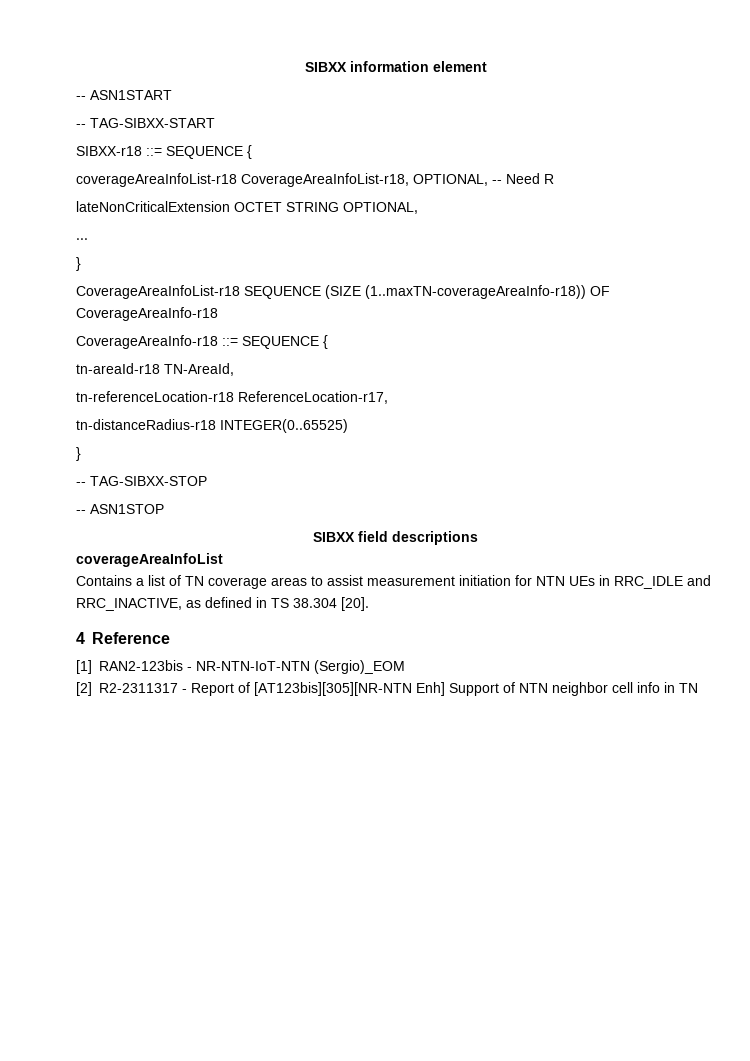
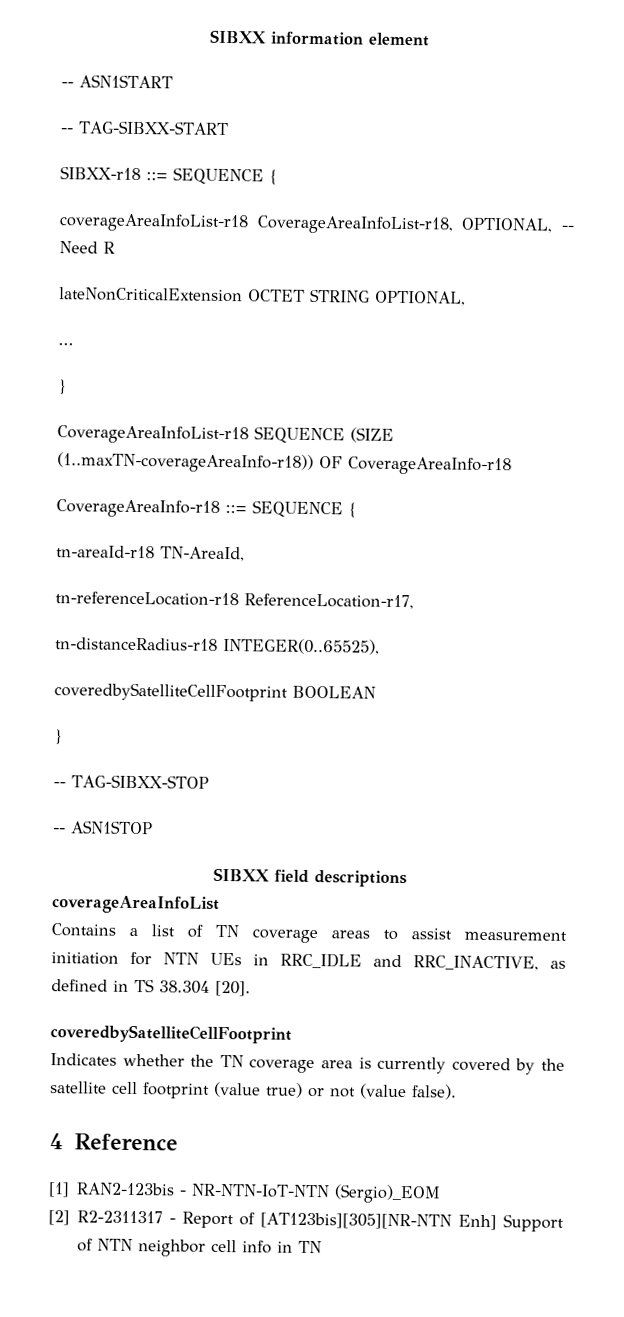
- tn-distanceRadius-r18 INTEGER(0..65525)
+ tn-distanceRadius-r18 INTEGER(0..65525),
+ coveredbySatelliteCellFootprint BOOLEAN
  Contains a list of TN coverage areas to assist measurement initiation for NTN UEs in RRC_IDLE and RRC_INACTIVE, as defined in TS 38.304 [20].
+ coveredbySatelliteCellFootprint
+ Indicates whether the TN coverage area is currently covered by the satellite cell footprint (value true) or not (value false).

